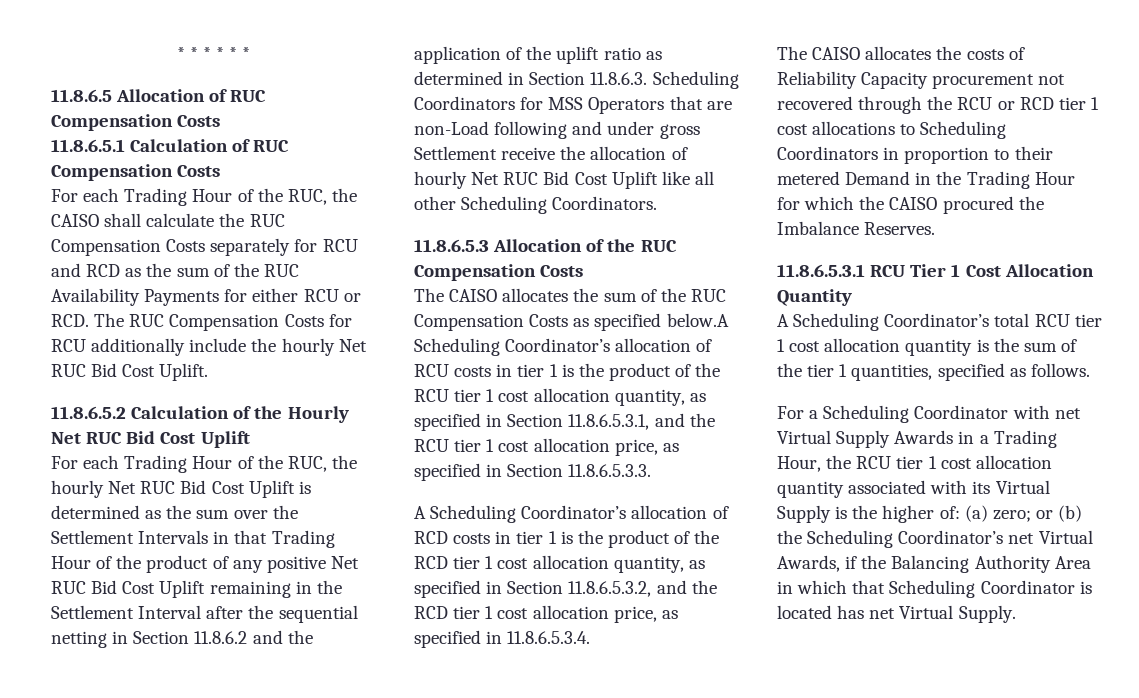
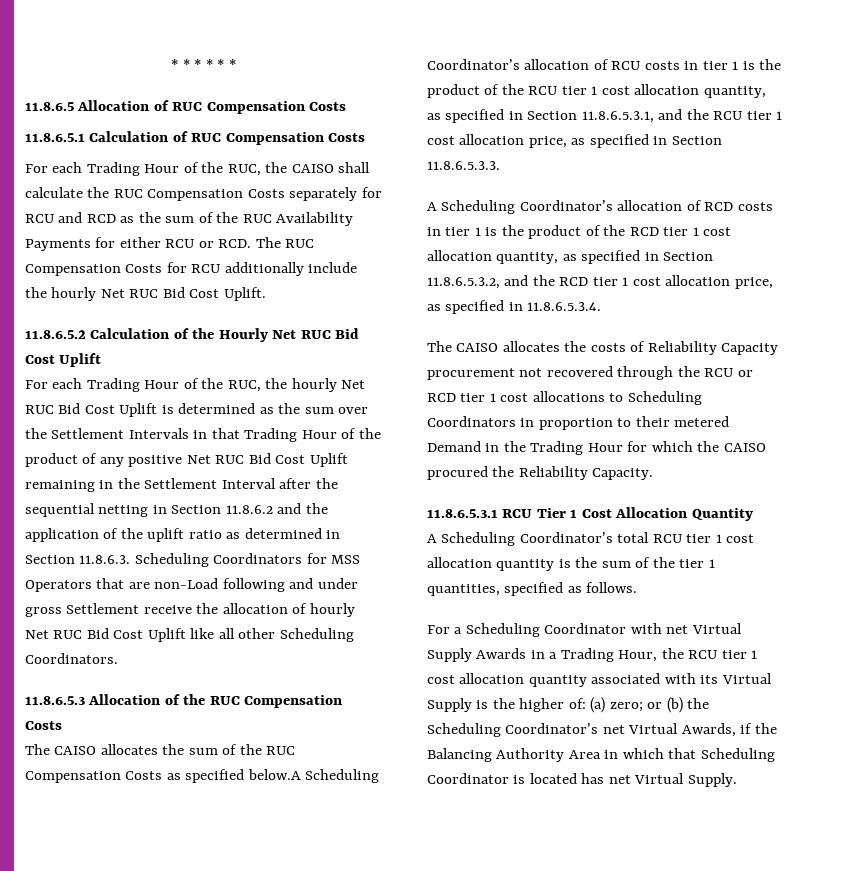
- The CAISO allocates the costs of Reliability Capacity procurement not recovered through the RCU or RCD tier 1 cost allocations to Scheduling Coordinators in proportion to their metered Demand in the Trading Hour for which the CAISO procured the Imbalance Reserves.
+ The CAISO allocates the costs of Reliability Capacity procurement not recovered through the RCU or RCD tier 1 cost allocations to Scheduling Coordinators in proportion to their metered Demand in the Trading Hour for which the CAISO procured the Reliability Capacity.

